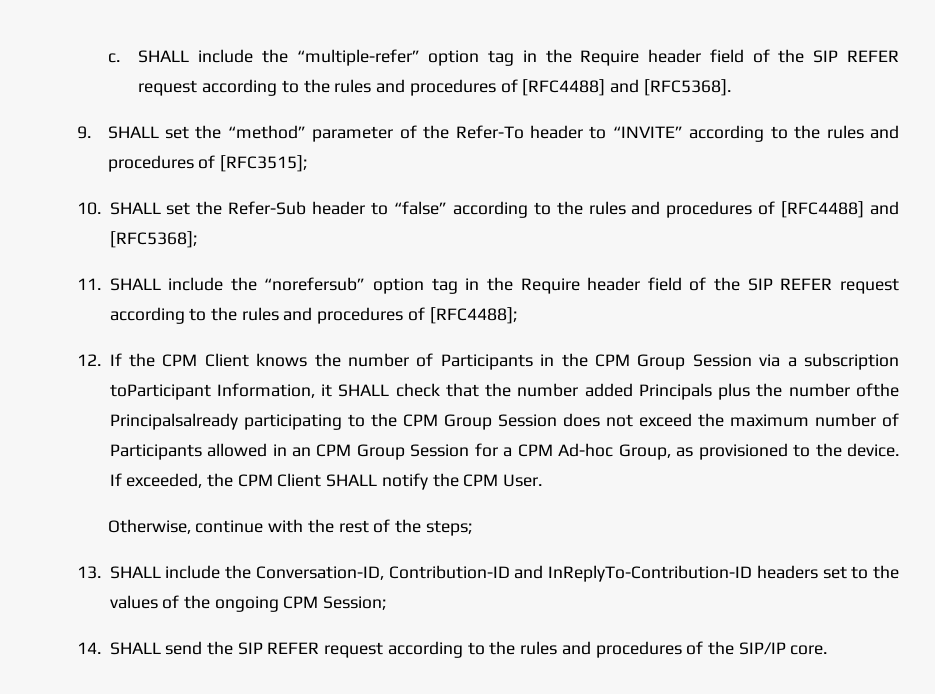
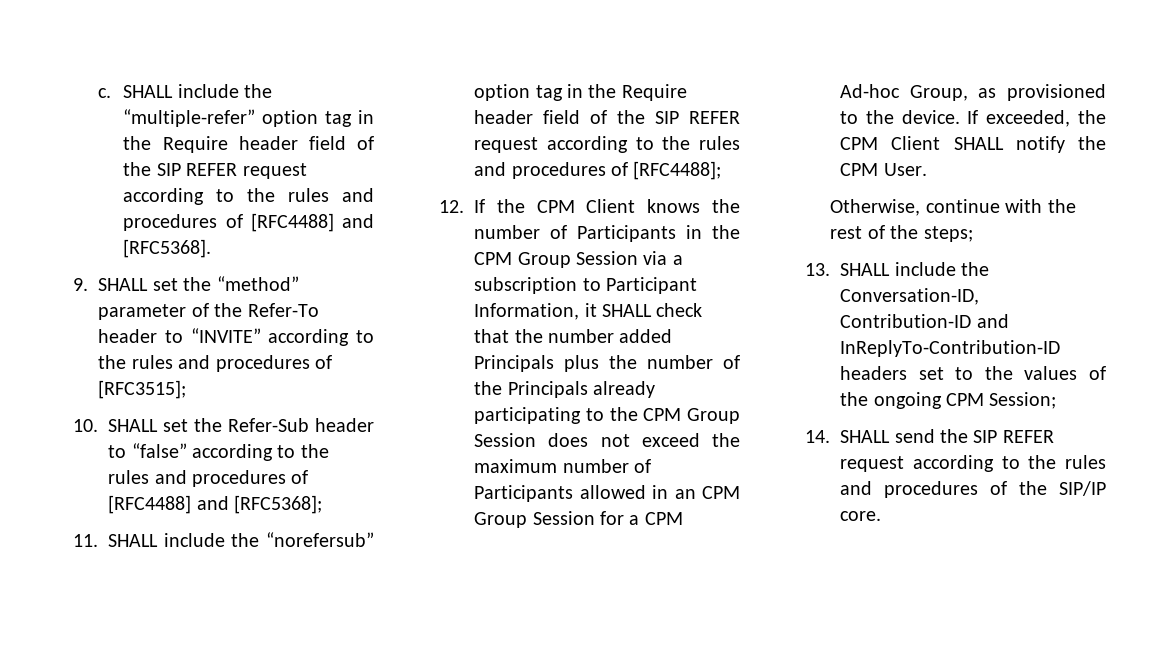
- 12. If the CPM Client knows the number of Participants in the CPM Group Session via a subscription toParticipant Information, it SHALL check that the number added Principals plus the number ofthe Principalsalready participating to the CPM Group Session does not exceed the maximum number of Participants allowed in an CPM Group Session for a CPM Ad-hoc Group, as provisioned to the device.
+ 12. If the CPM Client knows the number of Participants in the CPM Group Session via a subscription to Participant Information, it SHALL check that the number added Principals plus the number of the Principals already participating to the CPM Group Session does not exceed the maximum number of Participants allowed in an CPM Group Session for a CPM Ad-hoc Group, as provisioned to the device.

